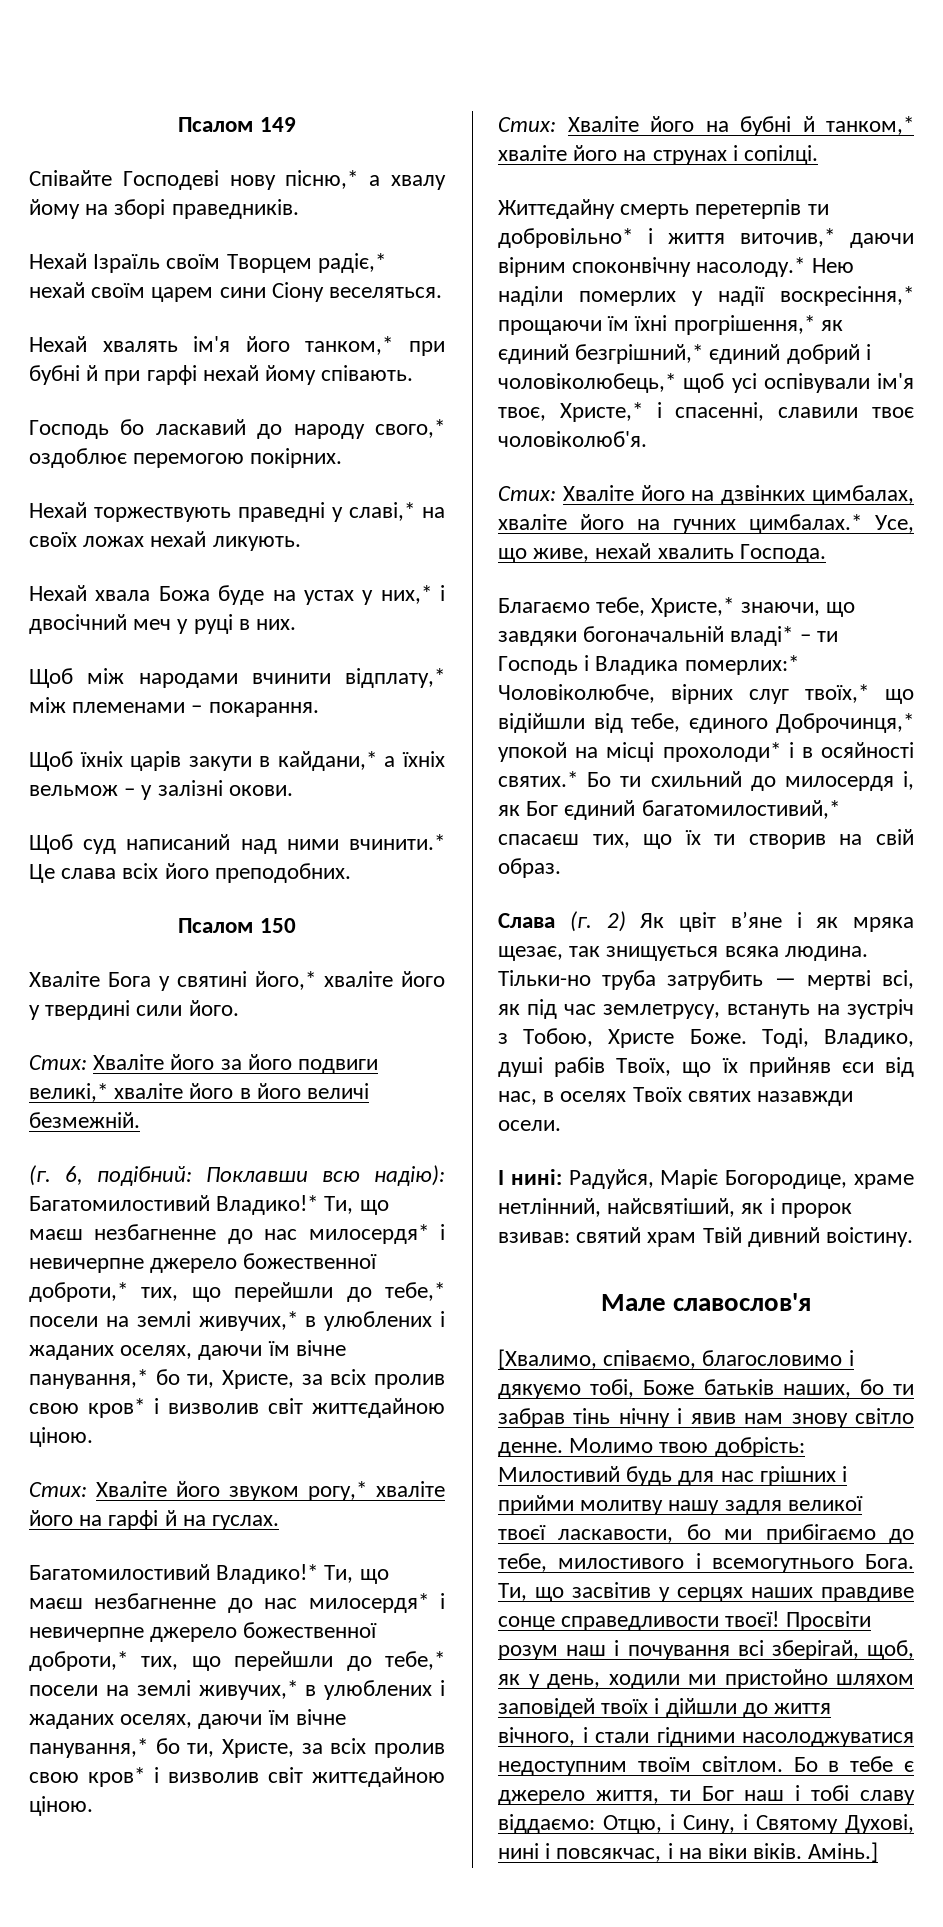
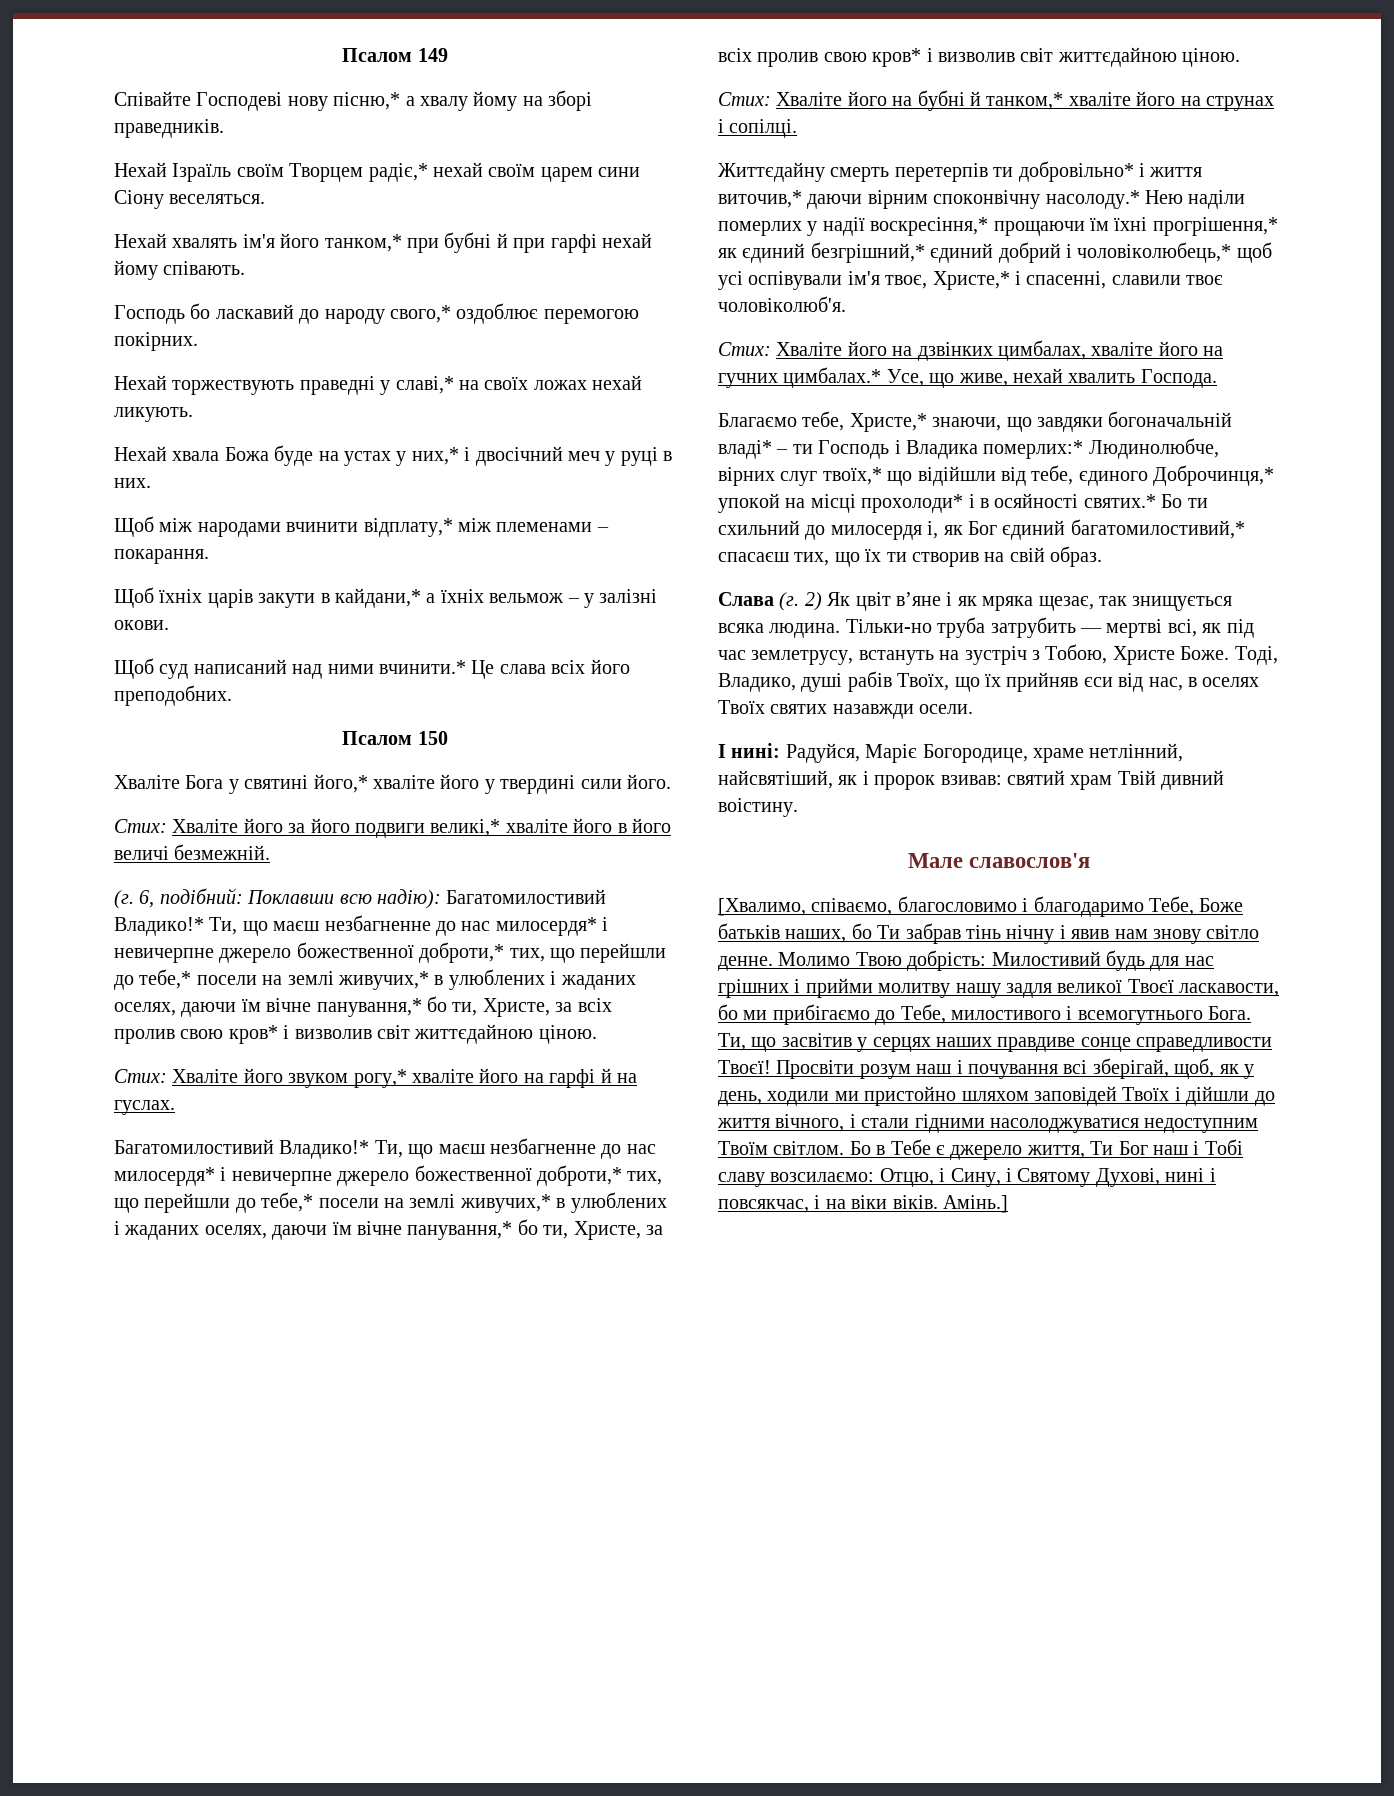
- Благаємо тебе, Христе,* знаючи, що завдяки богоначальній владі* – ти Господь і Владика померлих:* Чоловіколюбче, вірних слуг твоїх,* що відійшли від тебе, єдиного Доброчинця,* упокой на місці прохолоди* і в осяйності святих.* Бо ти схильний до милосердя і, як Бог єдиний багатомилостивий,* спасаєш тих, що їх ти створив на свій образ.
+ Благаємо тебе, Христе,* знаючи, що завдяки богоначальній владі* – ти Господь і Владика померлих:* Людинолюбче, вірних слуг твоїх,* що відійшли від тебе, єдиного Доброчинця,* упокой на місці прохолоди* і в осяйності святих.* Бо ти схильний до милосердя і, як Бог єдиний багатомилостивий,* спасаєш тих, що їх ти створив на свій образ.
- [Хвалимо, співаємо, благословимо і дякуємо тобі, Боже батьків наших, бо ти забрав тінь нічну і явив нам знову світло денне.
+ [Хвалимо, співаємо, благословимо і благодаримо Тебе, Боже батьків наших, бо Ти забрав тінь нічну і явив нам знову світло денне.
- Молимо твою добрість: Милостивий будь для нас грішних і прийми молитву нашу задля великої твоєї ласкавости, бо ми прибігаємо до тебе, милостивого і всемогутнього Бога.
+ Молимо Твою добрість: Милостивий будь для нас грішних і прийми молитву нашу задля великої Твоєї ласкавости, бо ми прибігаємо до Тебе, милостивого і всемогутнього Бога.
- Ти, що засвітив у серцях наших правдиве сонце справедливости твоєї!
+ Ти, що засвітив у серцях наших правдиве сонце справедливости Твоєї!
- Просвіти розум наш і почування всі зберігай, щоб, як у день, ходили ми пристойно шляхом заповідей твоїх і дійшли до життя вічного, і стали гідними насолоджуватися недоступним твоїм світлом.
+ Просвіти розум наш і почування всі зберігай, щоб, як у день, ходили ми пристойно шляхом заповідей Твоїх і дійшли до життя вічного, і стали гідними насолоджуватися недоступним Твоїм світлом.
- Бо в тебе є джерело життя, ти Бог наш і тобі славу віддаємо: Отцю, і Сину, і Святому Духові, нині і повсякчас, і на віки віків.
+ Бо в Тебе є джерело життя, Ти Бог наш і Тобі славу возсилаємо: Отцю, і Сину, і Святому Духові, нині і повсякчас, і на віки віків.

